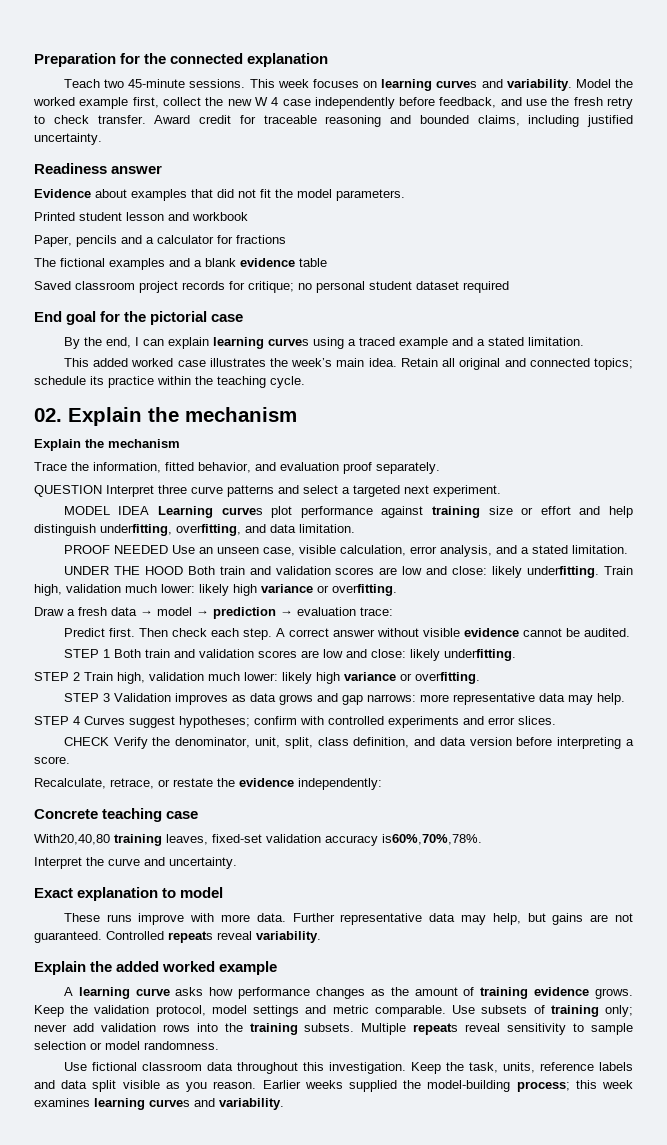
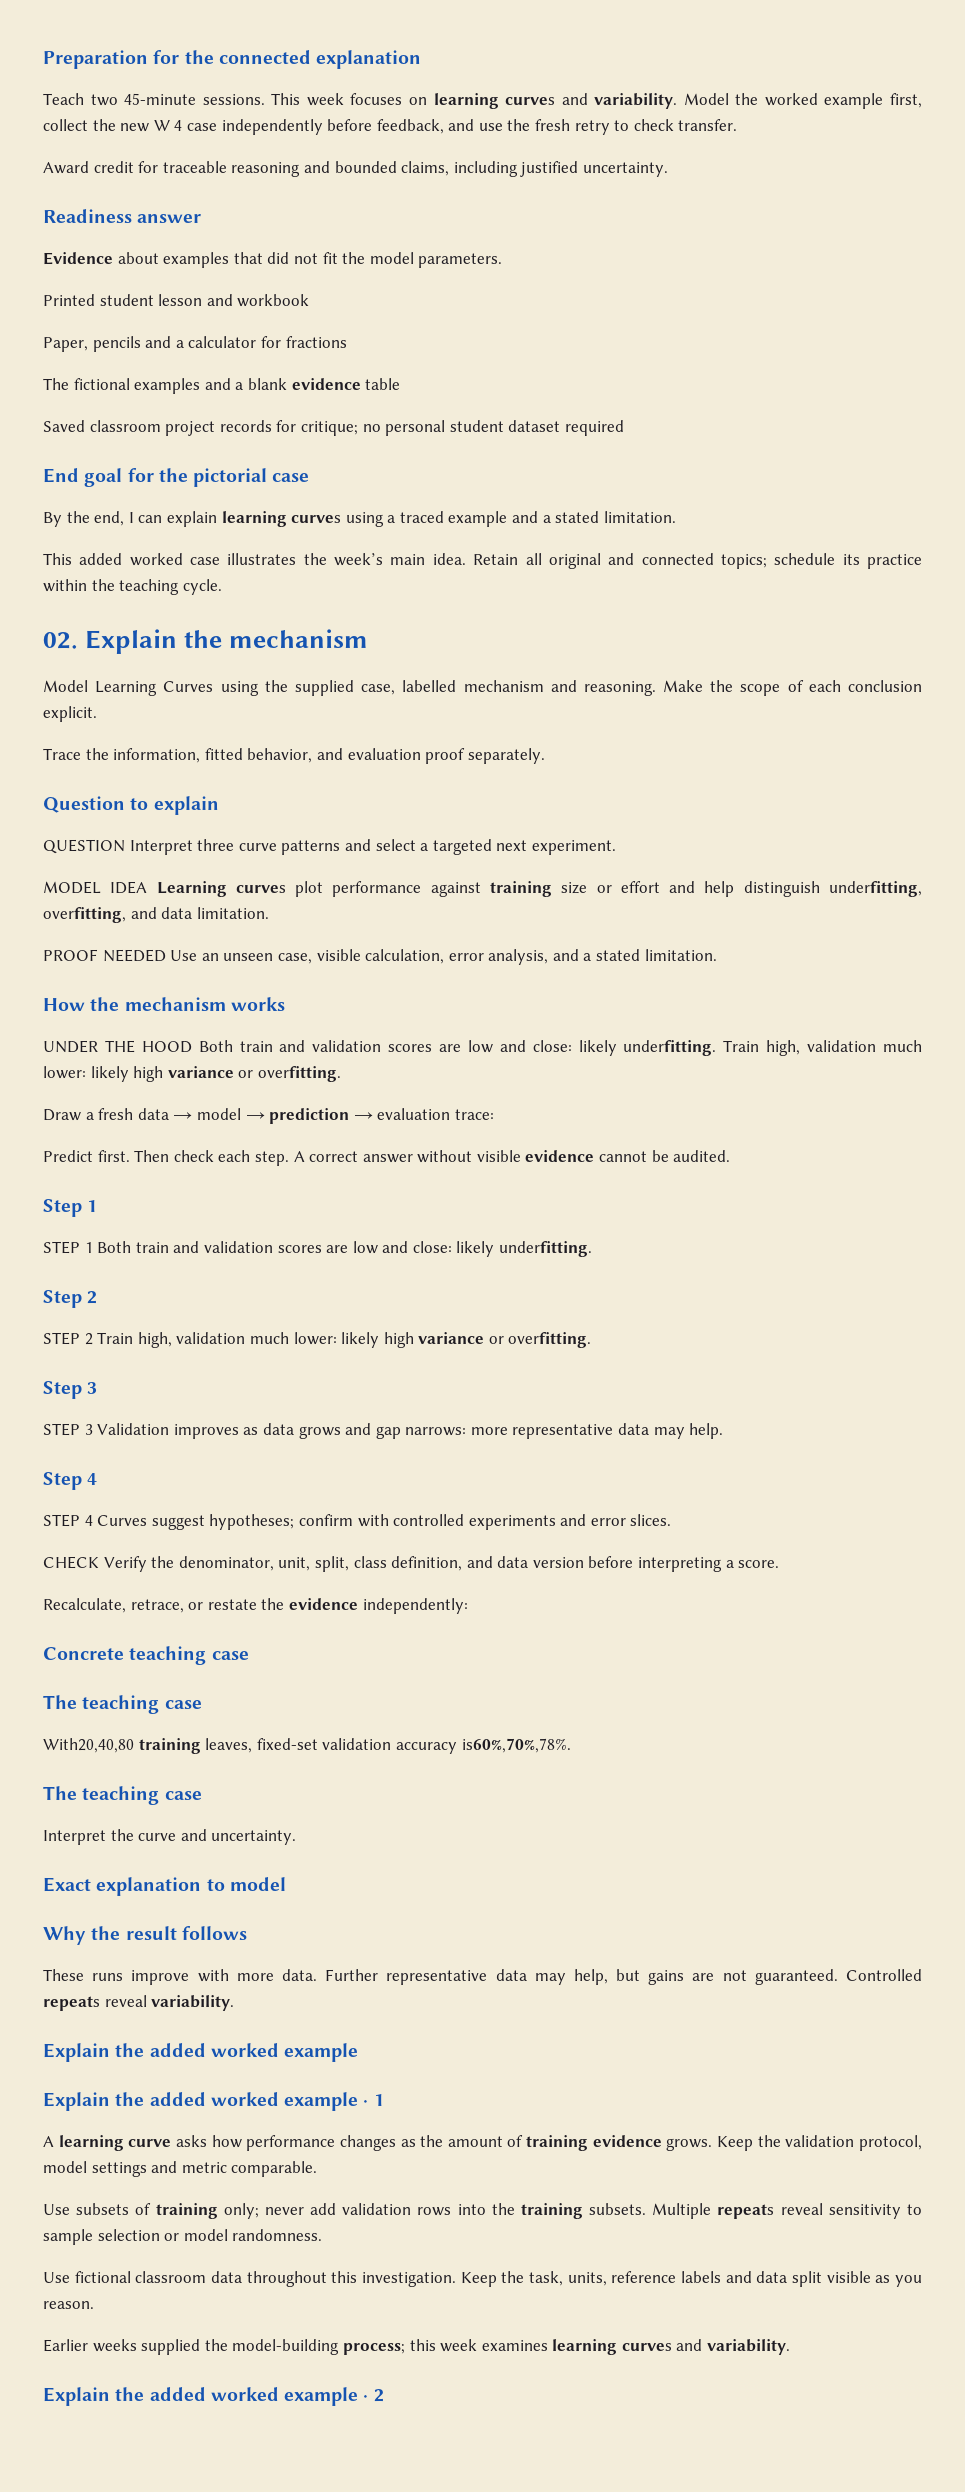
- Model the worked example first, collect the new W 4 case independently before feedback, and use the fresh retry to check transfer. Award credit for traceable reasoning and bounded claims, including justified uncertainty.
+ Model the worked example first, collect the new W 4 case independently before feedback, and use the fresh retry to check transfer.
+ Award credit for traceable reasoning and bounded claims, including justified uncertainty.
  02. Explain the mechanism
- Explain the mechanism
+ Model Learning Curves using the supplied case, labelled mechanism and reasoning. Make the scope of each conclusion explicit.
+ Question to explain
+ How the mechanism works
+ Step 1
+ Step 2
+ Step 3
+ Step 4
  Concrete teaching case
+ The teaching case
  With20,40,80 training leaves, fixed-set validation accuracy is60%,70%,78%.
+ The teaching case
+ Why the result follows
+ Explain the added worked example · 1
- Keep the validation protocol, model settings and metric comparable. Use subsets of training only; never add validation rows into the training subsets.
+ Keep the validation protocol, model settings and metric comparable.
+ Use subsets of training only; never add validation rows into the training subsets.
- Keep the task, units, reference labels and data split visible as you reason. Earlier weeks supplied the model-building process; this week examines learning curves and variability.
+ Keep the task, units, reference labels and data split visible as you reason.
+ Earlier weeks supplied the model-building process; this week examines learning curves and variability.
+ Explain the added worked example · 2

